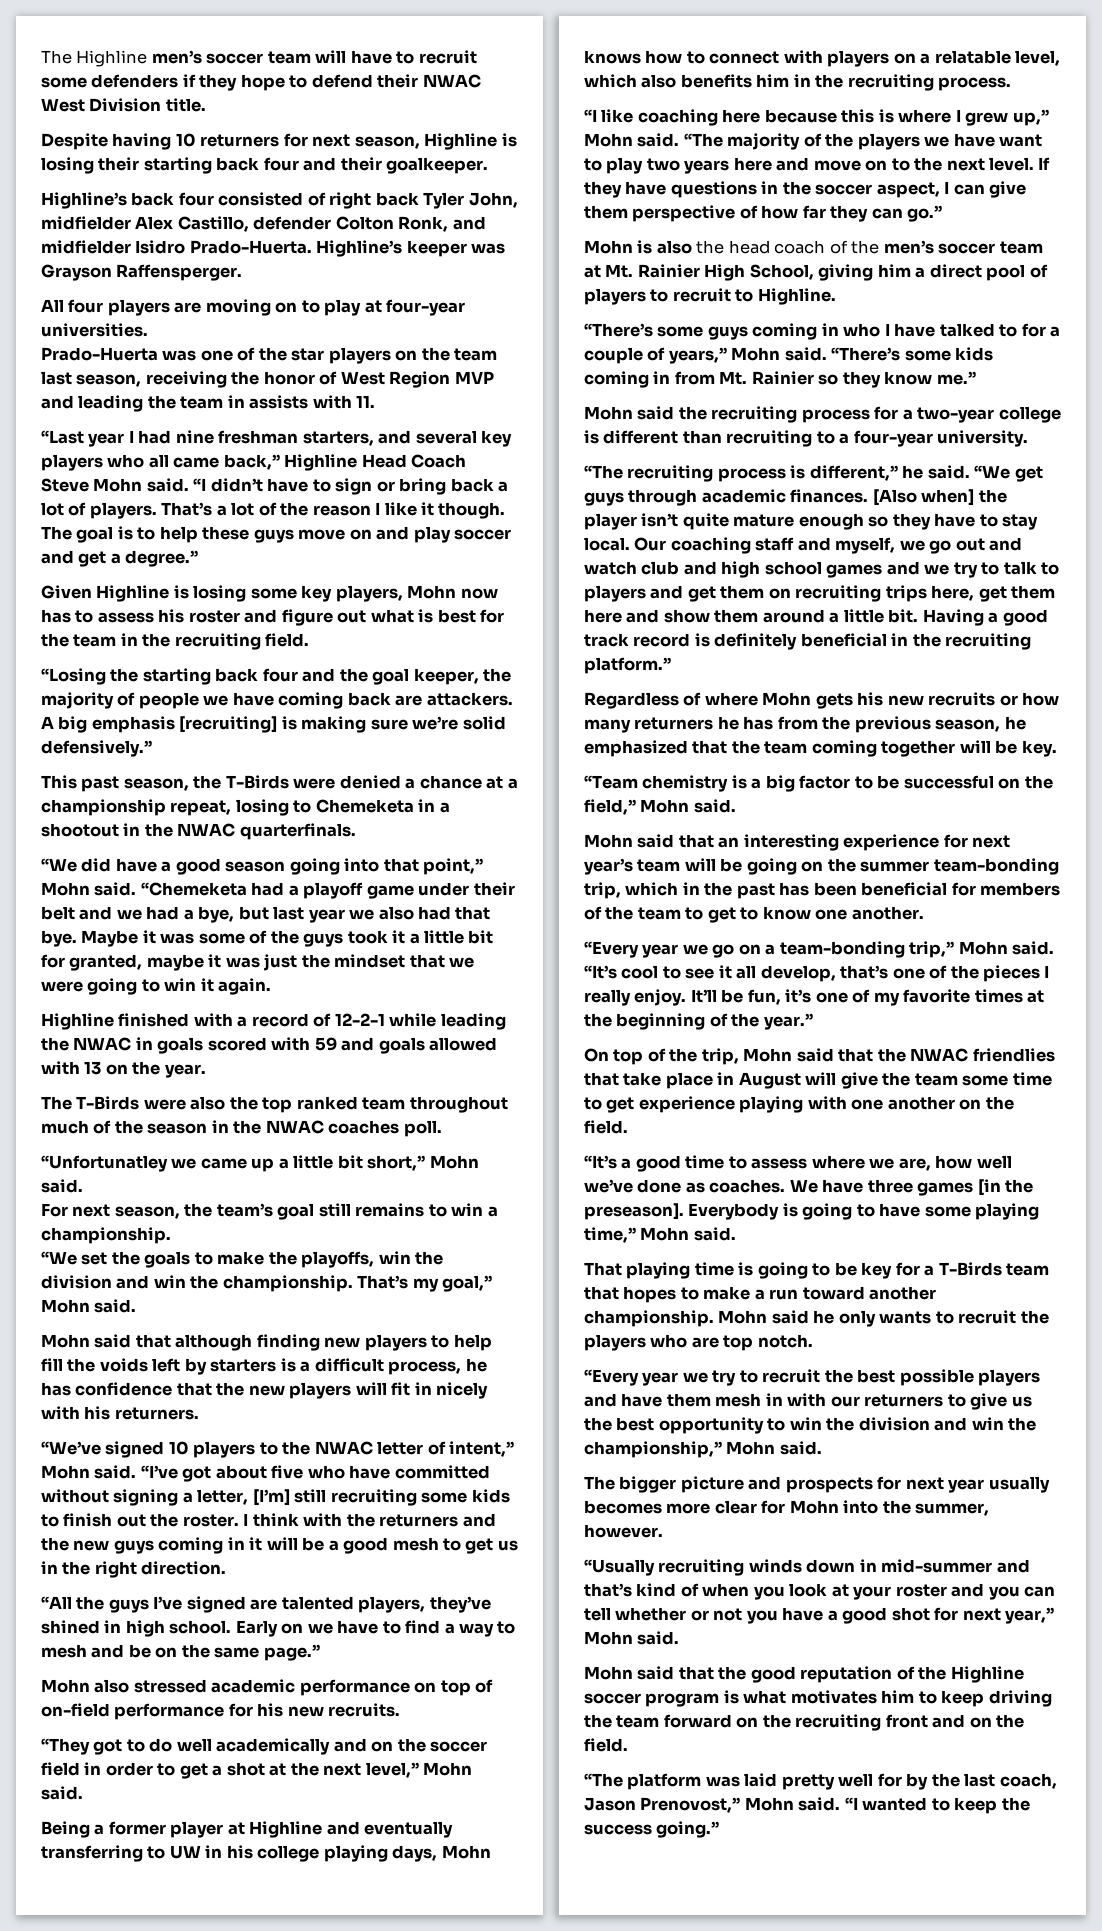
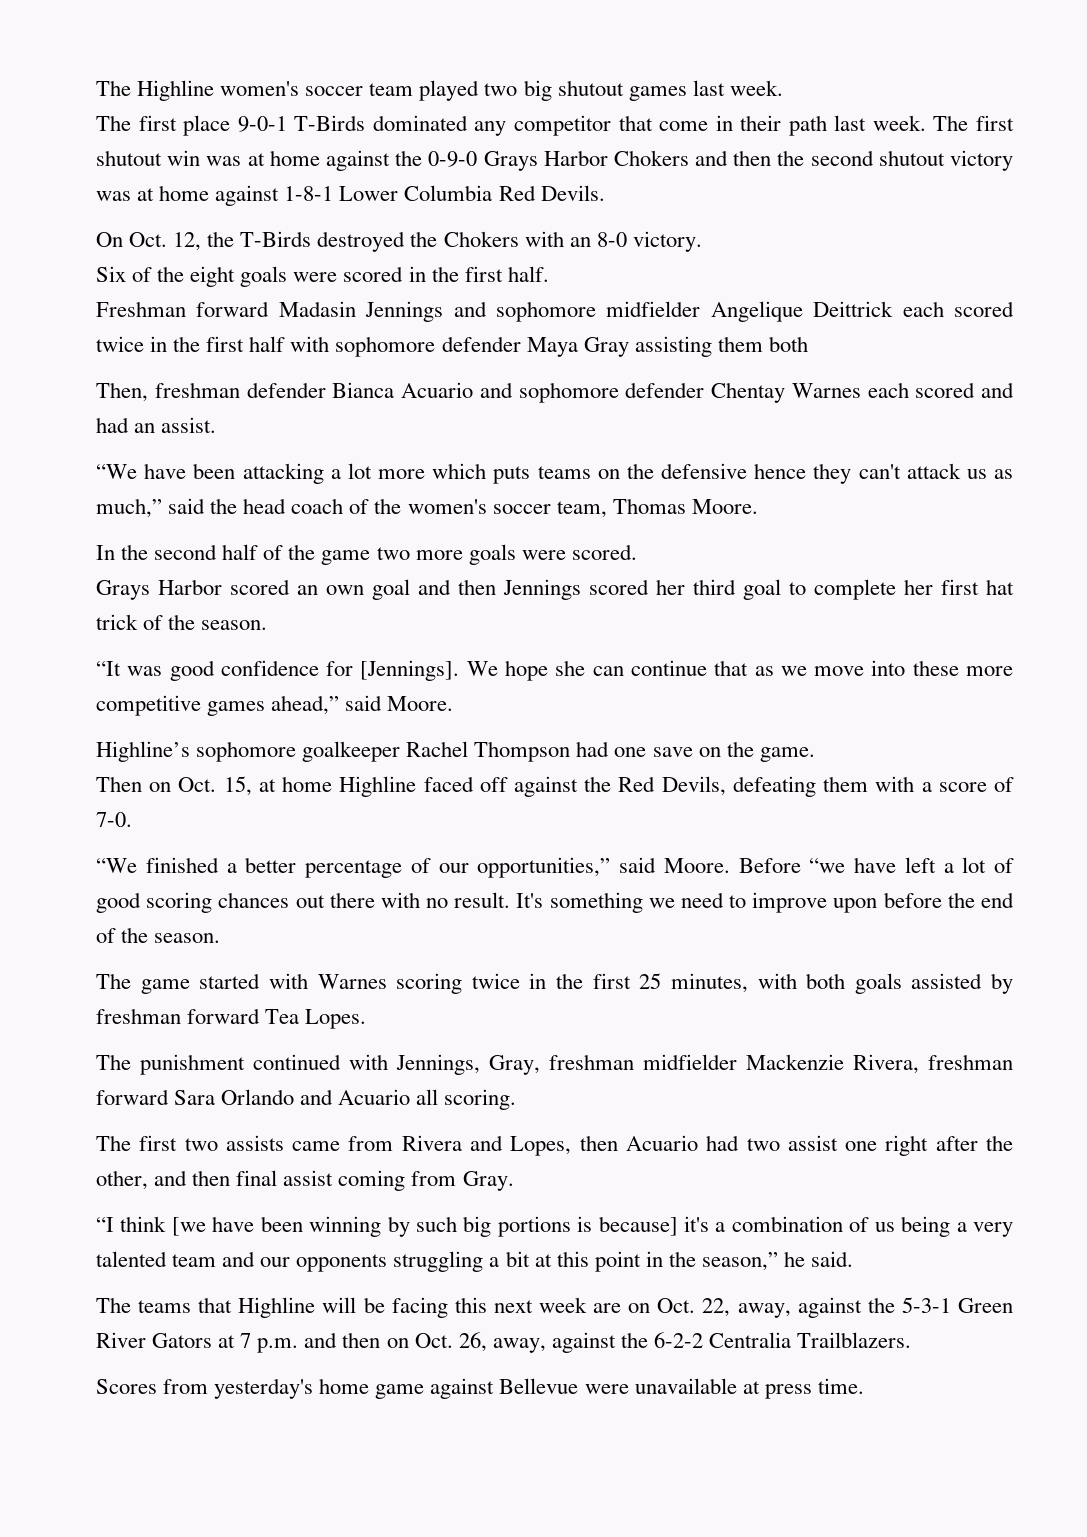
- The Highline men’s soccer team will have to recruit some defenders if they hope to defend their NWAC West Division title.
- Despite having 10 returners for next season, Highline is losing their starting back four and their goalkeeper.
- Highline’s back four consisted of right back Tyler John, midfielder Alex Castillo, defender Colton Ronk, and midfielder Isidro Prado-Huerta. Highline’s keeper was Grayson Raffensperger.
- All four players are moving on to play at four-year universities.
- Prado-Huerta was one of the star players on the team last season, receiving the honor of West Region MVP and leading the team in assists with 11.
- “Last year I had nine freshman starters, and several key players who all came back,” Highline Head Coach Steve Mohn said. “I didn’t have to sign or bring back a lot of players. That’s a lot of the reason I like it though. The goal is to help these guys move on and play soccer and get a degree.”
- Given Highline is losing some key players, Mohn now has to assess his roster and figure out what is best for the team in the recruiting field.
- “Losing the starting back four and the goal keeper, the majority of people we have coming back are attackers. A big emphasis [recruiting] is making sure we’re solid defensively.”
- This past season, the T-Birds were denied a chance at a championship repeat, losing to Chemeketa in a shootout in the NWAC quarterfinals.
- “We did have a good season going into that point,” Mohn said. “Chemeketa had a playoff game under their belt and we had a bye, but last year we also had that bye. Maybe it was some of the guys took it a little bit for granted, maybe it was just the mindset that we were going to win it again.
- Highline finished with a record of 12-2-1 while leading the NWAC in goals scored with 59 and goals allowed with 13 on the year.
- The T-Birds were also the top ranked team throughout much of the season in the NWAC coaches poll.
- “Unfortunatley we came up a little bit short,” Mohn said.
- For next season, the team’s goal still remains to win a championship.
- “We set the goals to make the playoffs, win the division and win the championship. That’s my goal,” Mohn said.
- Mohn said that although finding new players to help fill the voids left by starters is a difficult process, he has confidence that the new players will fit in nicely with his returners.
- “We’ve signed 10 players to the NWAC letter of intent,” Mohn said. “I’ve got about five who have committed without signing a letter, [I’m] still recruiting some kids to finish out the roster. I think with the returners and the new guys coming in it will be a good mesh to get us in the right direction.
- “All the guys I’ve signed are talented players, they’ve shined in high school. Early on we have to find a way to mesh and be on the same page.”
- Mohn also stressed academic performance on top of on-field performance for his new recruits.
- “They got to do well academically and on the soccer field in order to get a shot at the next level,” Mohn said.
- Being a former player at Highline and eventually transferring to UW in his college playing days, Mohn knows how to connect with players on a relatable level, which also benefits him in the recruiting process.
- “I like coaching here because this is where I grew up,” Mohn said. “The majority of the players we have want to play two years here and move on to the next level. If they have questions in the soccer aspect, I can give them perspective of how far they can go.”
- Mohn is also the head coach of the men’s soccer team at Mt. Rainier High School, giving him a direct pool of players to recruit to Highline.
- “There’s some guys coming in who I have talked to for a couple of years,” Mohn said. “There’s some kids coming in from Mt. Rainier so they know me.”
- Mohn said the recruiting process for a two-year college is different than recruiting to a four-year university.
- “The recruiting process is different,” he said. “We get guys through academic finances. [Also when] the player isn’t quite mature enough so they have to stay local. Our coaching staff and myself, we go out and watch club and high school games and we try to talk to players and get them on recruiting trips here, get them here and show them around a little bit. Having a good track record is definitely beneficial in the recruiting platform.”
- Regardless of where Mohn gets his new recruits or how many returners he has from the previous season, he emphasized that the team coming together will be key.
- “Team chemistry is a big factor to be successful on the field,” Mohn said.
- Mohn said that an interesting experience for next year’s team will be going on the summer team-bonding trip, which in the past has been beneficial for members of the team to get to know one another.
- “Every year we go on a team-bonding trip,” Mohn said. “It’s cool to see it all develop, that’s one of the pieces I really enjoy. It’ll be fun, it’s one of my favorite times at the beginning of the year.”
- On top of the trip, Mohn said that the NWAC friendlies that take place in August will give the team some time to get experience playing with one another on the field.
- “It’s a good time to assess where we are, how well we’ve done as coaches. We have three games [in the preseason]. Everybody is going to have some playing time,” Mohn said.
- That playing time is going to be key for a T-Birds team that hopes to make a run toward another championship. Mohn said he only wants to recruit the players who are top notch.
- “Every year we try to recruit the best possible players and have them mesh in with our returners to give us the best opportunity to win the division and win the championship,” Mohn said.
- The bigger picture and prospects for next year usually becomes more clear for Mohn into the summer, however.
- “Usually recruiting winds down in mid-summer and that’s kind of when you look at your roster and you can tell whether or not you have a good shot for next year,” Mohn said.
- Mohn said that the good reputation of the Highline soccer program is what motivates him to keep driving the team forward on the recruiting front and on the field.
- “The platform was laid pretty well for by the last coach, Jason Prenovost,” Mohn said. “I wanted to keep the success going.”
+ The Highline women's soccer team played two big shutout games last week.
+ The first place 9-0-1 T-Birds dominated any competitor that come in their path last week. The first shutout win was at home against the 0-9-0 Grays Harbor Chokers and then the second shutout victory was at home against 1-8-1 Lower Columbia Red Devils.
+ On Oct. 12, the T-Birds destroyed the Chokers with an 8-0 victory.
+ Six of the eight goals were scored in the first half.
+ Freshman forward Madasin Jennings and sophomore midfielder Angelique Deittrick each scored twice in the first half with sophomore defender Maya Gray assisting them both
+ Then, freshman defender Bianca Acuario and sophomore defender Chentay Warnes each scored and had an assist.
+ “We have been attacking a lot more which puts teams on the defensive hence they can't attack us as much,” said the head coach of the women's soccer team, Thomas Moore.
+ In the second half of the game two more goals were scored.
+ Grays Harbor scored an own goal and then Jennings scored her third goal to complete her first hat trick of the season.
+ “It was good confidence for [Jennings]. We hope she can continue that as we move into these more competitive games ahead,” said Moore.
+ Highline’s sophomore goalkeeper Rachel Thompson had one save on the game.
+ Then on Oct. 15, at home Highline faced off against the Red Devils, defeating them with a score of 7-0.
+ “We finished a better percentage of our opportunities,” said Moore. Before “we have left a lot of good scoring chances out there with no result. It's something we need to improve upon before the end of the season.
+ The game started with Warnes scoring twice in the first 25 minutes, with both goals assisted by freshman forward Tea Lopes.
+ The punishment continued with Jennings, Gray, freshman midfielder Mackenzie Rivera, freshman forward Sara Orlando and Acuario all scoring.
+ The first two assists came from Rivera and Lopes, then Acuario had two assist one right after the other, and then final assist coming from Gray.
+ “I think [we have been winning by such big portions is because] it's a combination of us being a very talented team and our opponents struggling a bit at this point in the season,” he said.
+ The teams that Highline will be facing this next week are on Oct. 22, away, against the 5-3-1 Green River Gators at 7 p.m. and then on Oct. 26, away, against the 6-2-2 Centralia Trailblazers.
+ Scores from yesterday's home game against Bellevue were unavailable at press time.

